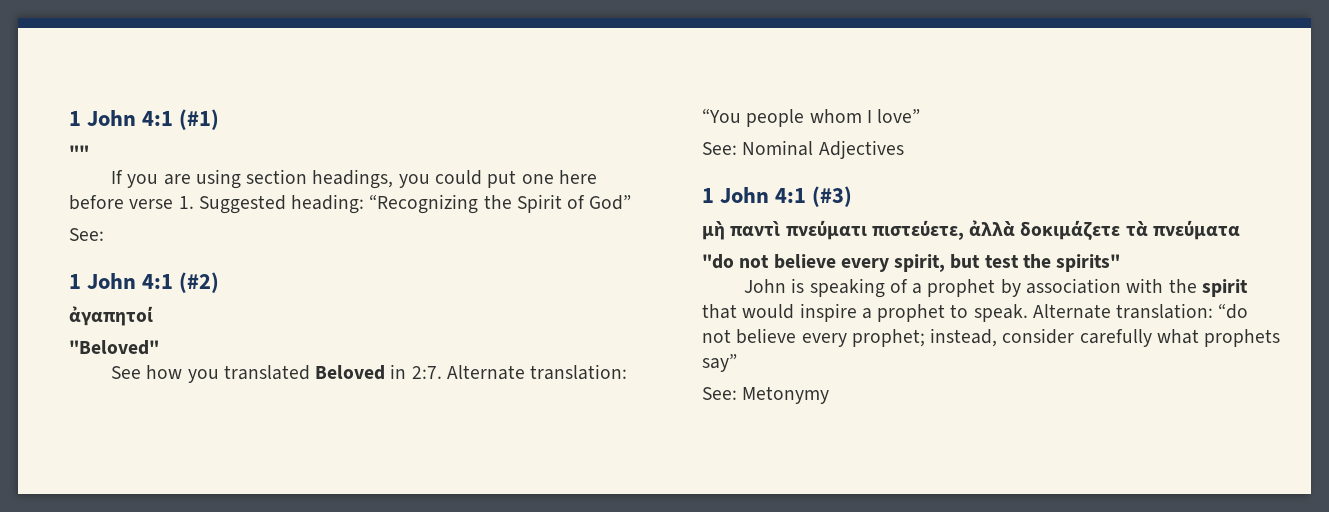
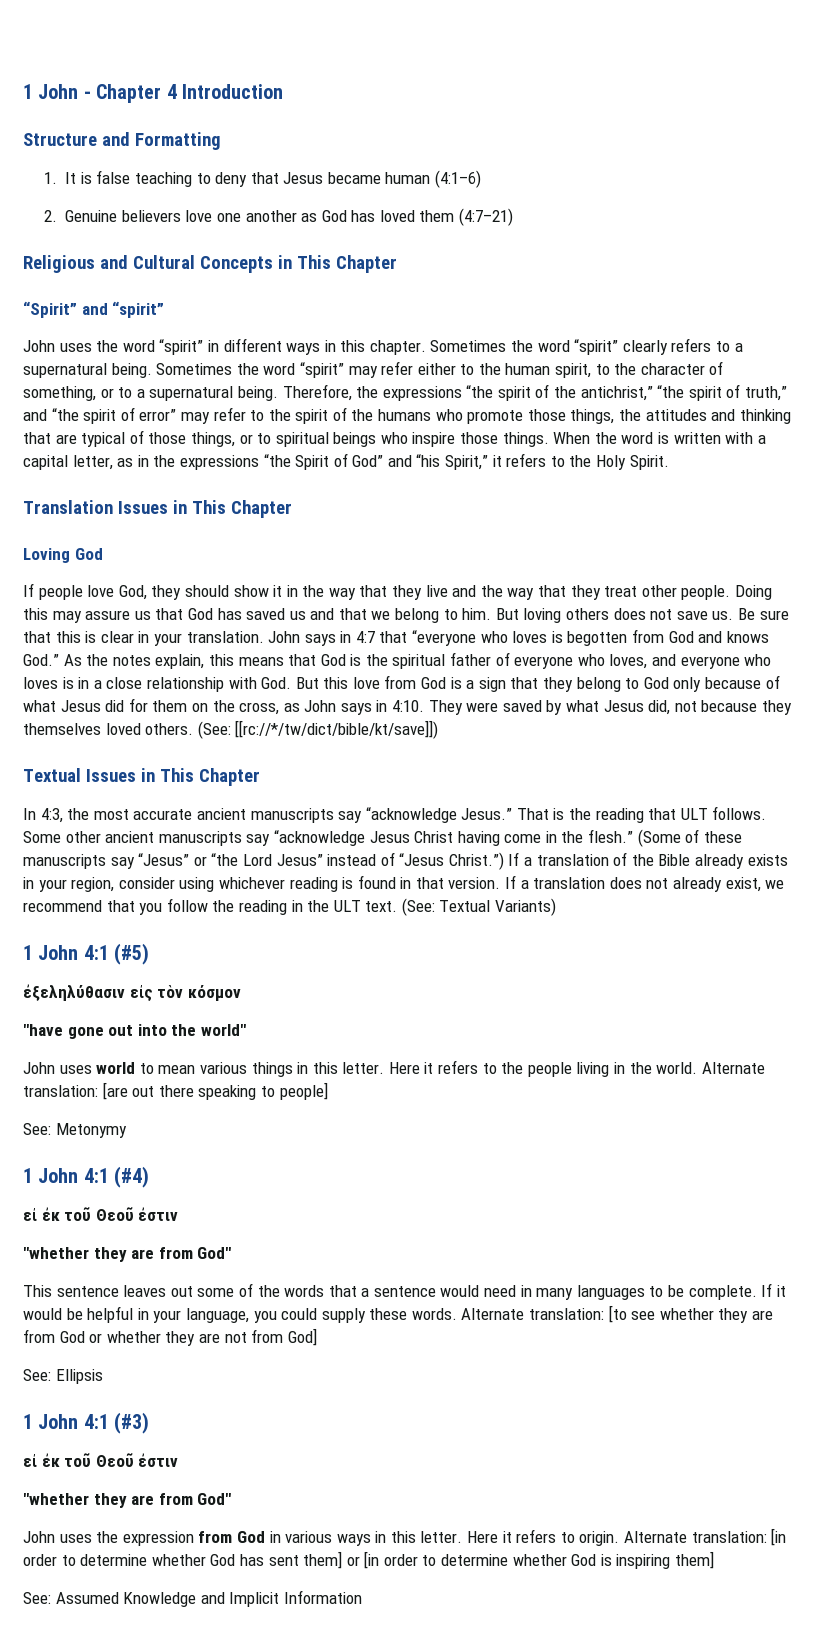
- 1 John 4:1 (#1)
- ""
- If you are using section headings, you could put one here before verse 1. Suggested heading: “Recognizing the Spirit of God”
- See:
- 1 John 4:1 (#2)
- ἀγαπητοί
- "Beloved"
- See how you translated Beloved in 2:7. Alternate translation: “You people whom I love”
- See: Nominal Adjectives
+ 1 John - Chapter 4 Introduction
+ Structure and Formatting
+ 1. It is false teaching to deny that Jesus became human (4:1–6)
+ 2. Genuine believers love one another as God has loved them (4:7–21)
+ Religious and Cultural Concepts in This Chapter
+ “Spirit” and “spirit”
+ John uses the word “spirit” in different ways in this chapter. Sometimes the word “spirit” clearly refers to a supernatural being. Sometimes the word “spirit” may refer either to the human spirit, to the character of something, or to a supernatural being. Therefore, the expressions “the spirit of the antichrist,” “the spirit of truth,” and “the spirit of error” may refer to the spirit of the humans who promote those things, the attitudes and thinking that are typical of those things, or to spiritual beings who inspire those things. When the word is written with a capital letter, as in the expressions “the Spirit of God” and “his Spirit,” it refers to the Holy Spirit.
+ Translation Issues in This Chapter
+ Loving God
+ If people love God, they should show it in the way that they live and the way that they treat other people. Doing this may assure us that God has saved us and that we belong to him. But loving others does not save us. Be sure that this is clear in your translation. John says in 4:7 that “everyone who loves is begotten from God and knows God.” As the notes explain, this means that God is the spiritual father of everyone who loves, and everyone who loves is in a close relationship with God. But this love from God is a sign that they belong to God only because of what Jesus did for them on the cross, as John says in 4:10. They were saved by what Jesus did, not because they themselves loved others. (See: [[rc://*/tw/dict/bible/kt/save]])
+ Textual Issues in This Chapter
+ In 4:3, the most accurate ancient manuscripts say “acknowledge Jesus.” That is the reading that ULT follows. Some other ancient manuscripts say “acknowledge Jesus Christ having come in the flesh.” (Some of these manuscripts say “Jesus” or “the Lord Jesus” instead of “Jesus Christ.”) If a translation of the Bible already exists in your region, consider using whichever reading is found in that version. If a translation does not already exist, we recommend that you follow the reading in the ULT text. (See: Textual Variants)
+ 1 John 4:1 (#5)
+ ἐξεληλύθασιν εἰς τὸν κόσμον
+ "have gone out into the world"
+ John uses world to mean various things in this letter. Here it refers to the people living in the world. Alternate translation: [are out there speaking to people]
+ See: Metonymy
+ 1 John 4:1 (#4)
+ εἰ ἐκ τοῦ Θεοῦ ἐστιν
+ "whether they are from God"
+ This sentence leaves out some of the words that a sentence would need in many languages to be complete. If it would be helpful in your language, you could supply these words. Alternate translation: [to see whether they are from God or whether they are not from God]
+ See: Ellipsis
  1 John 4:1 (#3)
- μὴ παντὶ πνεύματι πιστεύετε, ἀλλὰ δοκιμάζετε τὰ πνεύματα
- "do not believe every spirit, but test the spirits"
- John is speaking of a prophet by association with the spirit that would inspire a prophet to speak. Alternate translation: “do not believe every prophet; instead, consider carefully what prophets say”
- See: Metonymy
+ εἰ ἐκ τοῦ Θεοῦ ἐστιν
+ "whether they are from God"
+ John uses the expression from God in various ways in this letter. Here it refers to origin. Alternate translation: [in order to determine whether God has sent them] or [in order to determine whether God is inspiring them]
+ See: Assumed Knowledge and Implicit Information

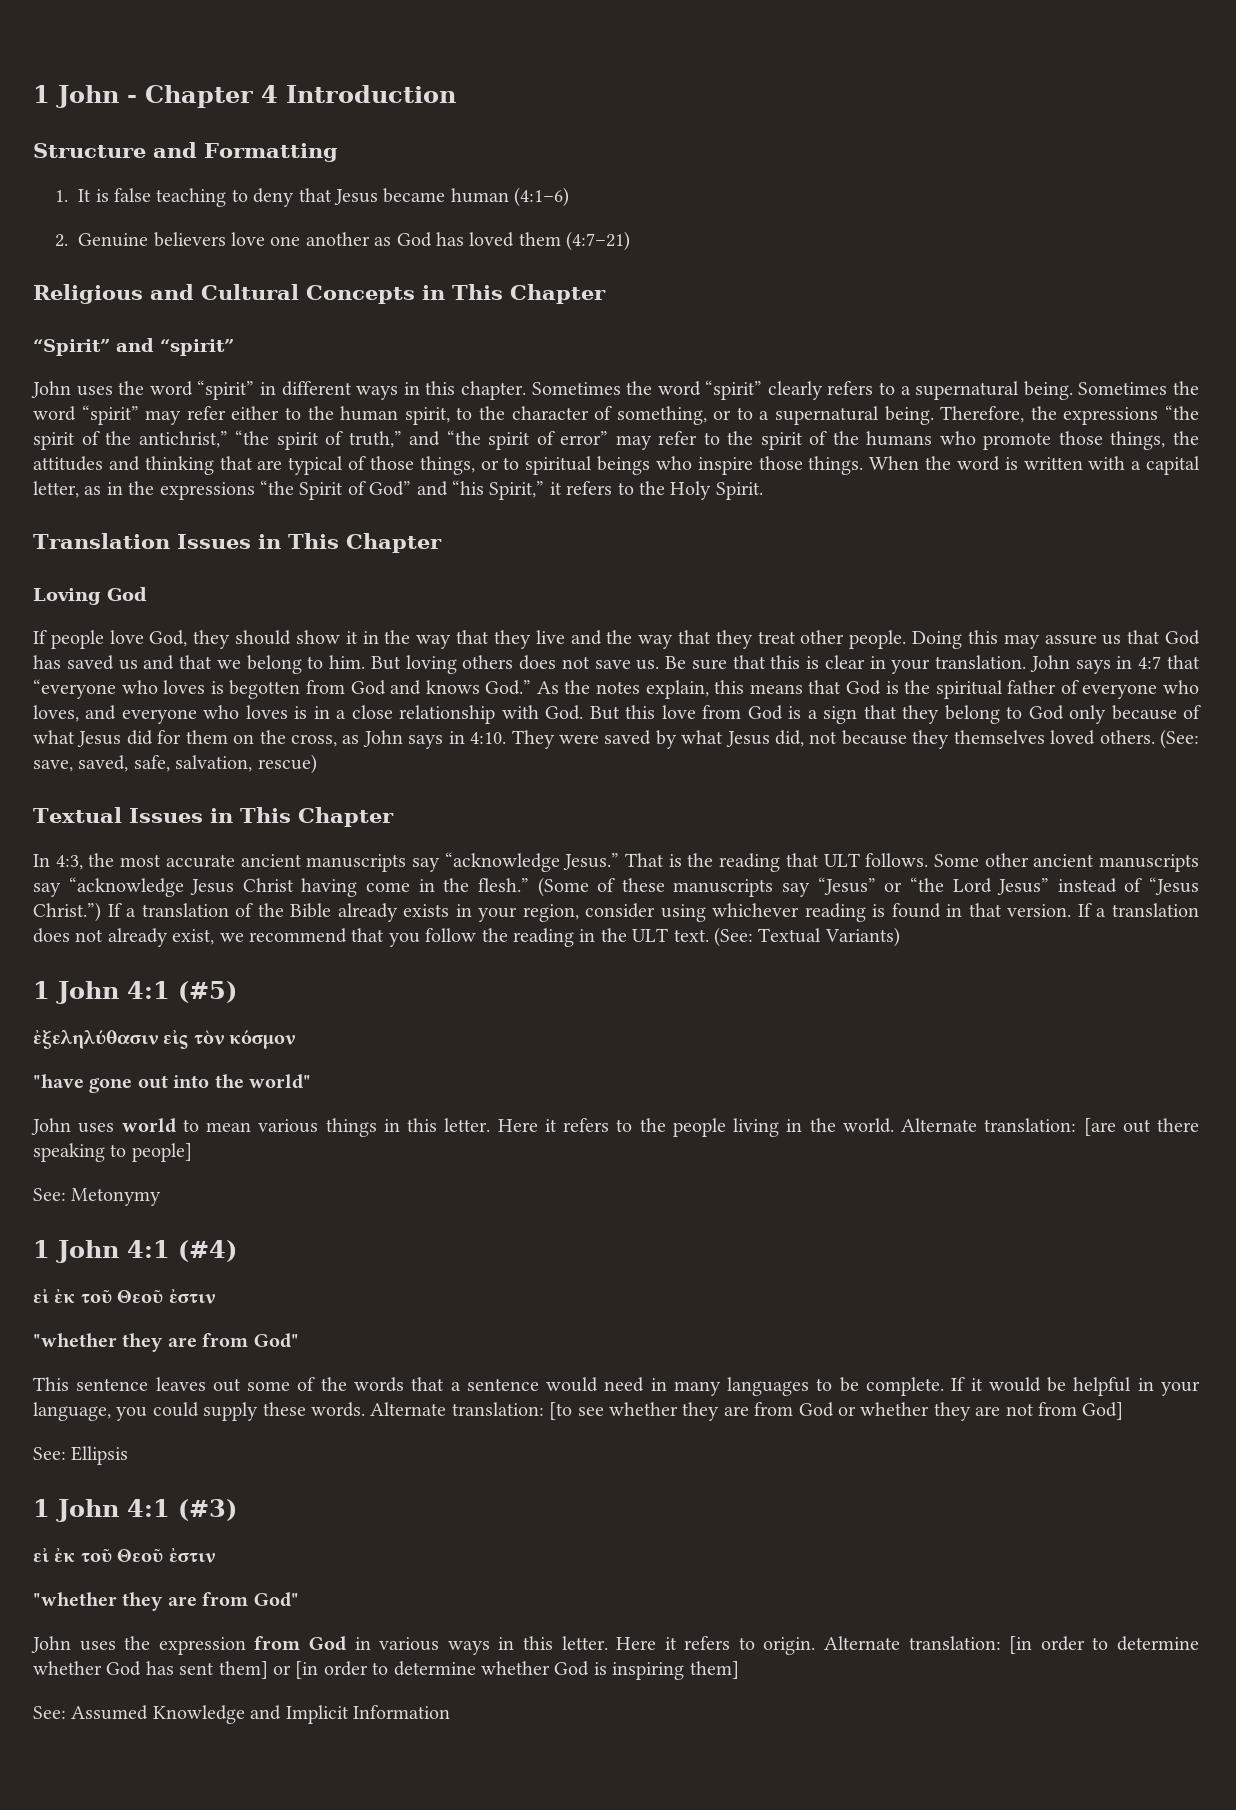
- (See: [[rc://*/tw/dict/bible/kt/save]])
+ (See: save, saved, safe, salvation, rescue)

